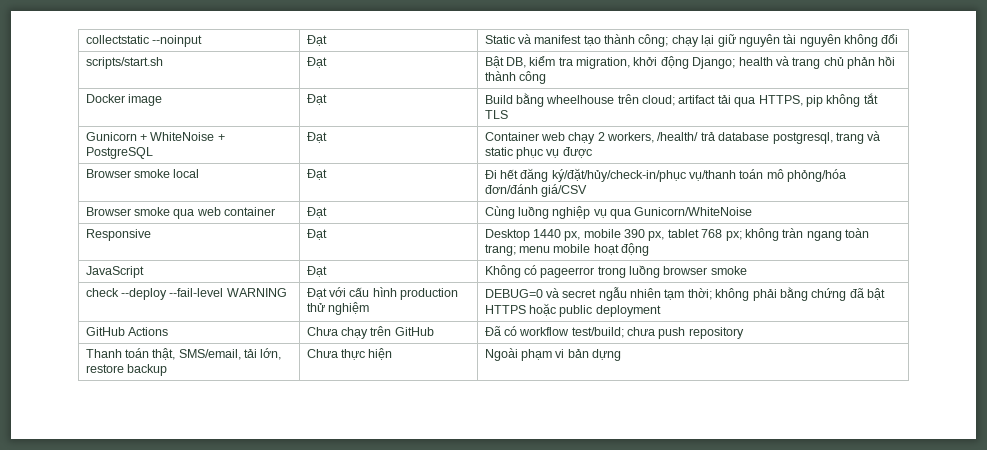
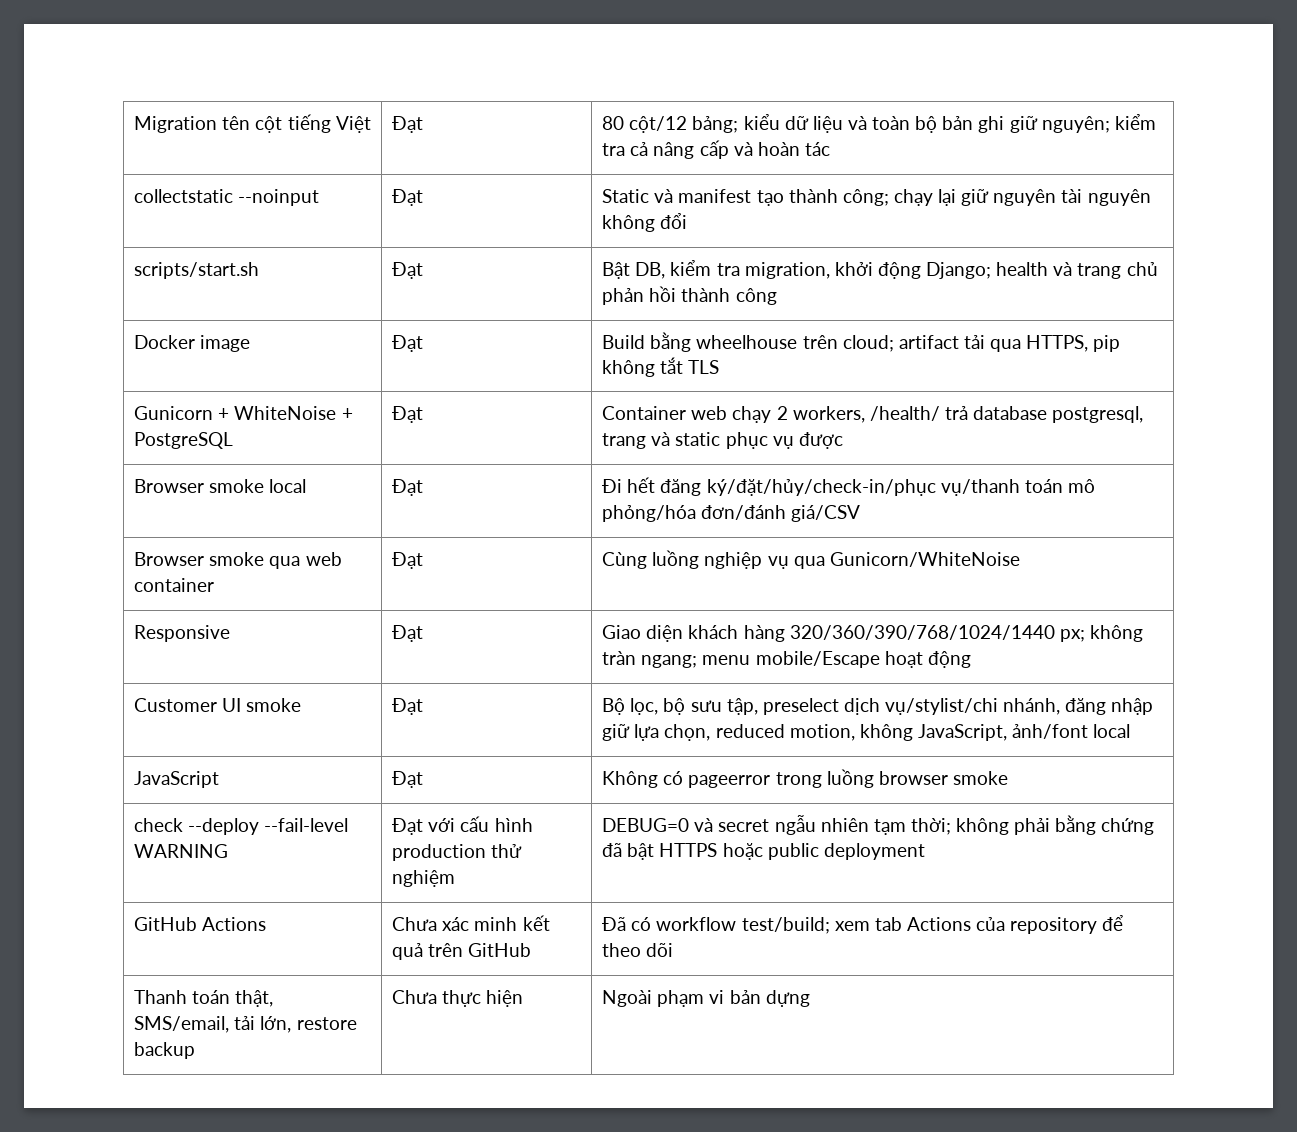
+ Migration tên cột tiếng Việt | Đạt | 80 cột/12 bảng; kiểu dữ liệu và toàn bộ bản ghi giữ nguyên; kiểm tra cả nâng cấp và hoàn tác
- Responsive | Đạt | Desktop 1440 px, mobile 390 px, tablet 768 px; không tràn ngang toàn trang; menu mobile hoạt động
+ Responsive | Đạt | Giao diện khách hàng 320/360/390/768/1024/1440 px; không tràn ngang; menu mobile/Escape hoạt động
+ Customer UI smoke | Đạt | Bộ lọc, bộ sưu tập, preselect dịch vụ/stylist/chi nhánh, đăng nhập giữ lựa chọn, reduced motion, không JavaScript, ảnh/font local
- GitHub Actions | Chưa chạy trên GitHub | Đã có workflow test/build; chưa push repository
+ GitHub Actions | Chưa xác minh kết quả trên GitHub | Đã có workflow test/build; xem tab Actions của repository để theo dõi

